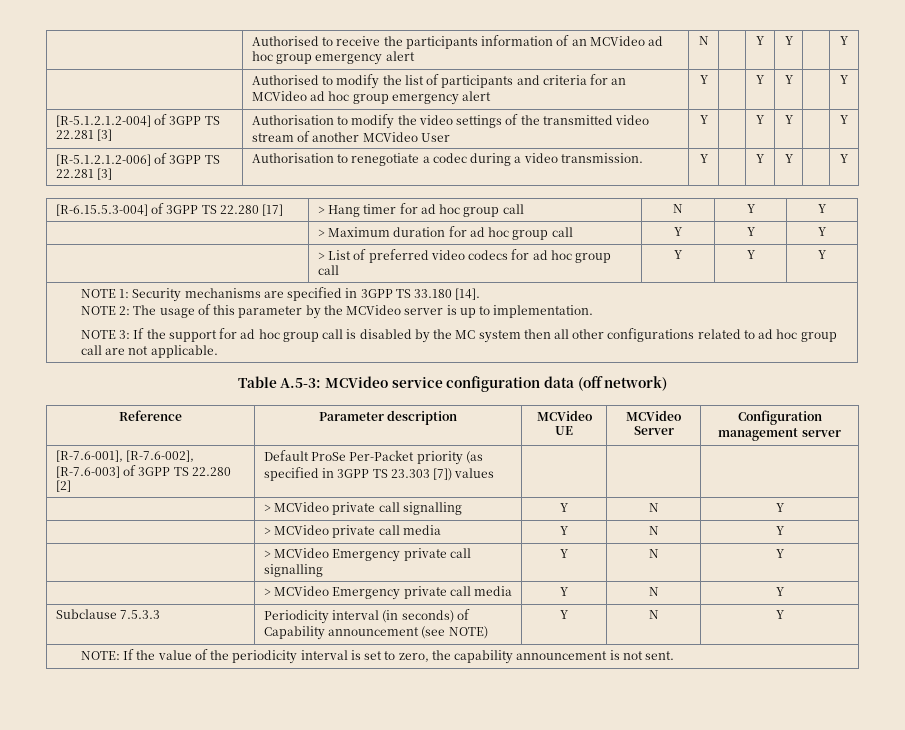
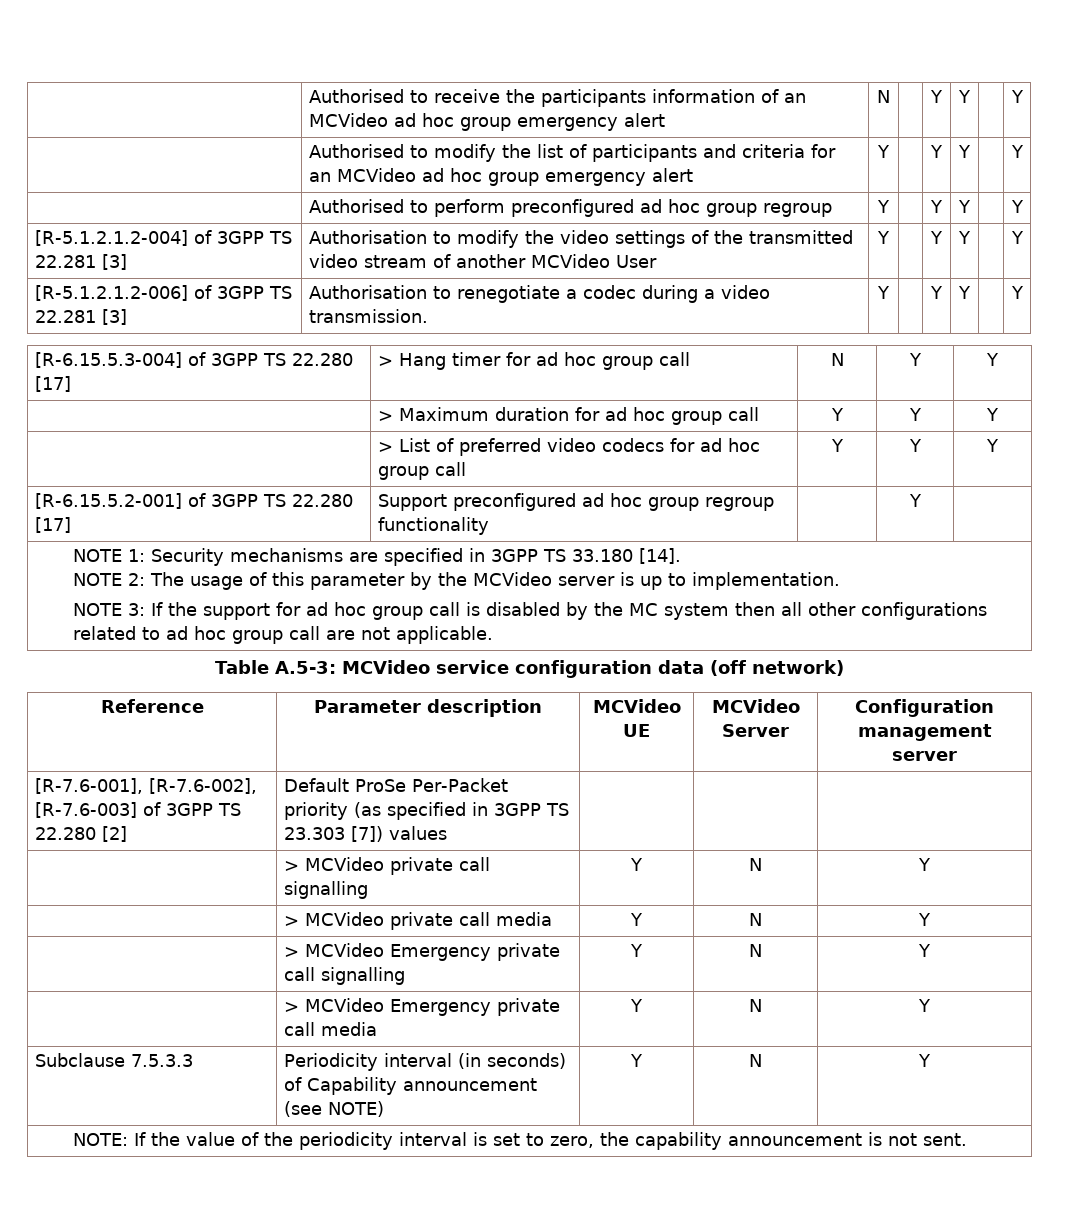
+ | Authorised to perform preconfigured ad hoc group regroup | Y | | Y | Y | | Y
+ [R-6.15.5.2-001] of 3GPP TS 22.280 [17] | Support preconfigured ad hoc group regroup functionality | | Y |

